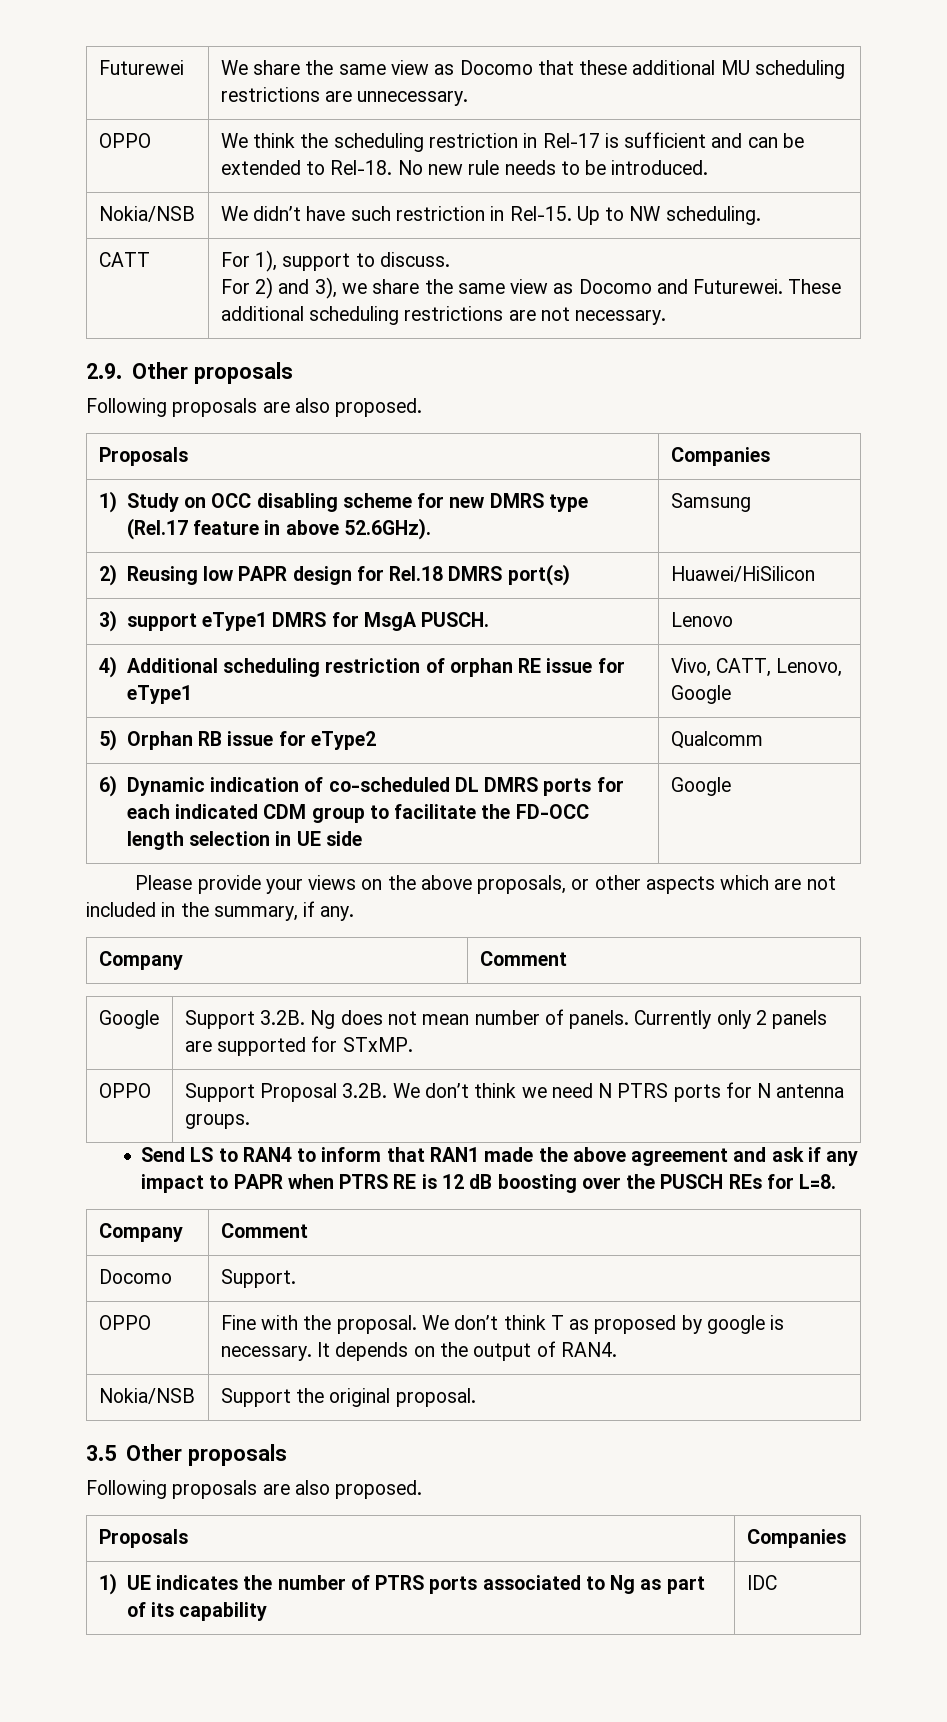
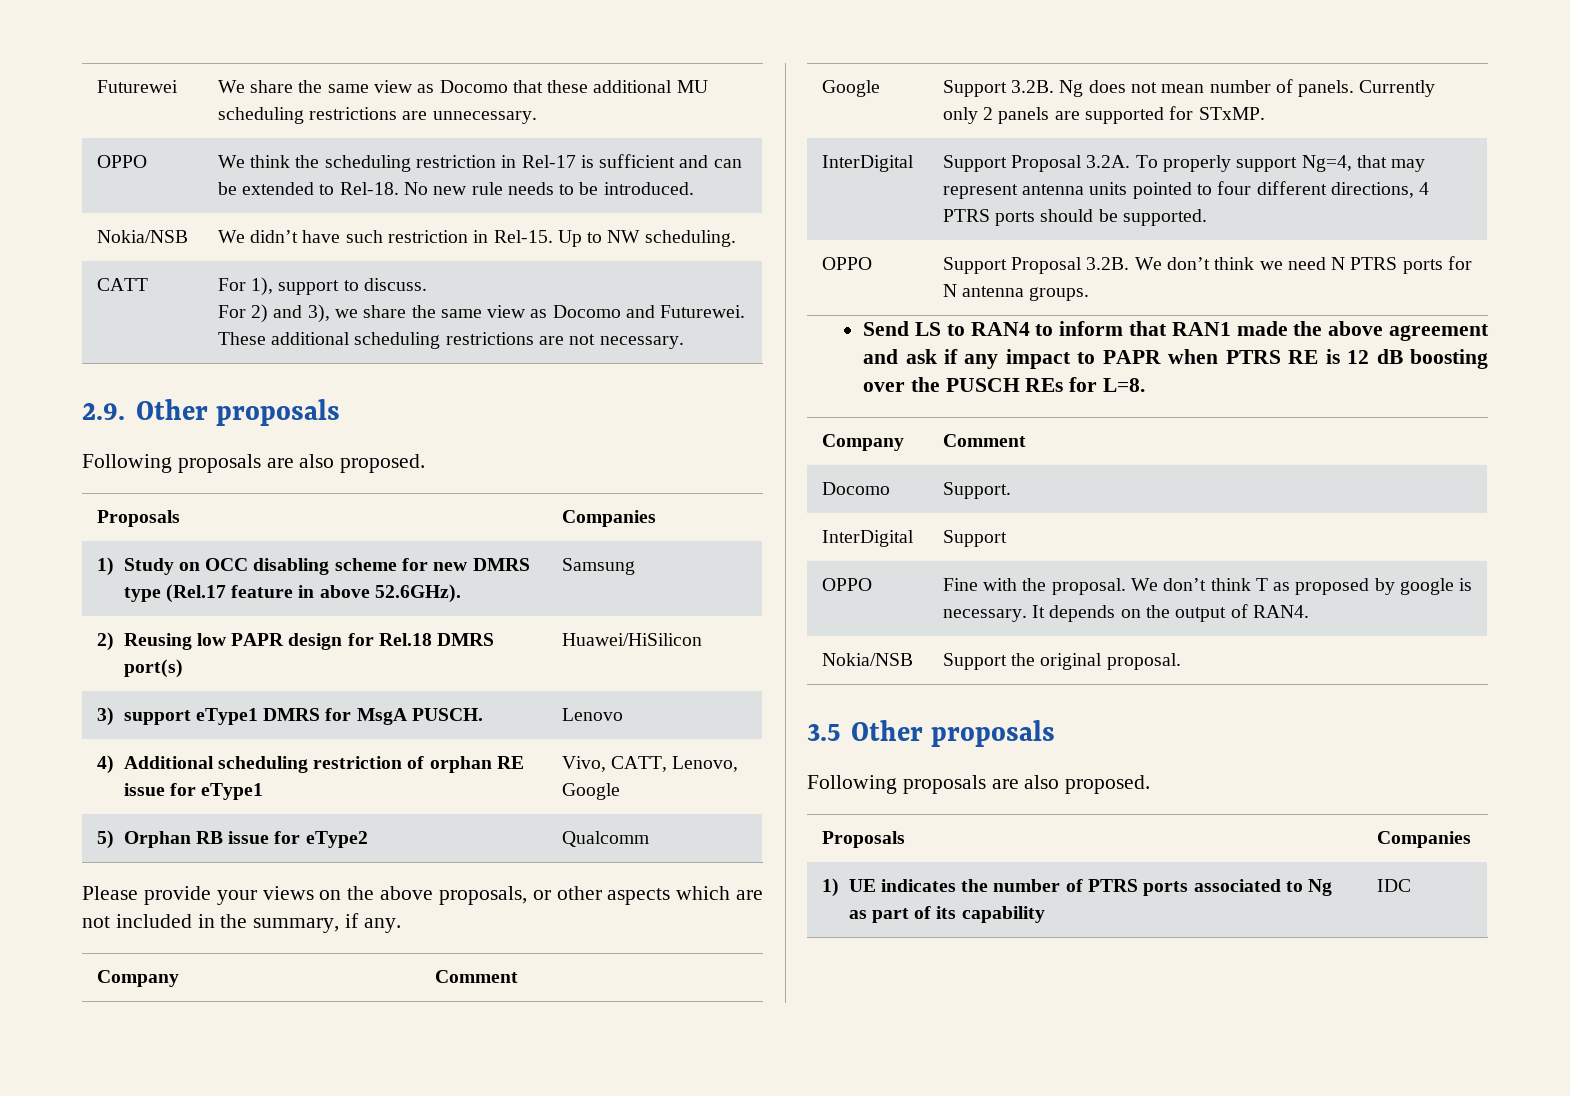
- 6) Dynamic indication of co-scheduled DL DMRS ports for each indicated CDM group to facilitate the FD-OCC length selection in UE side | Google
+ InterDigital | Support Proposal 3.2A. To properly support Ng=4, that may represent antenna units pointed to four different directions, 4 PTRS ports should be supported.
  Docomo | Support.
+ InterDigital | Support

